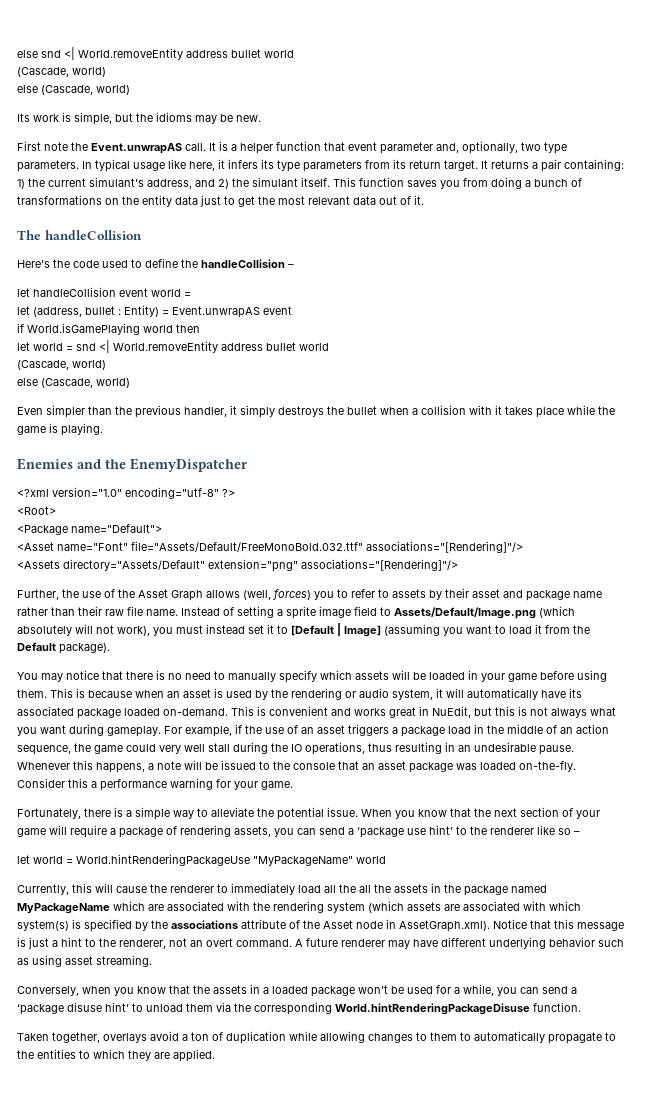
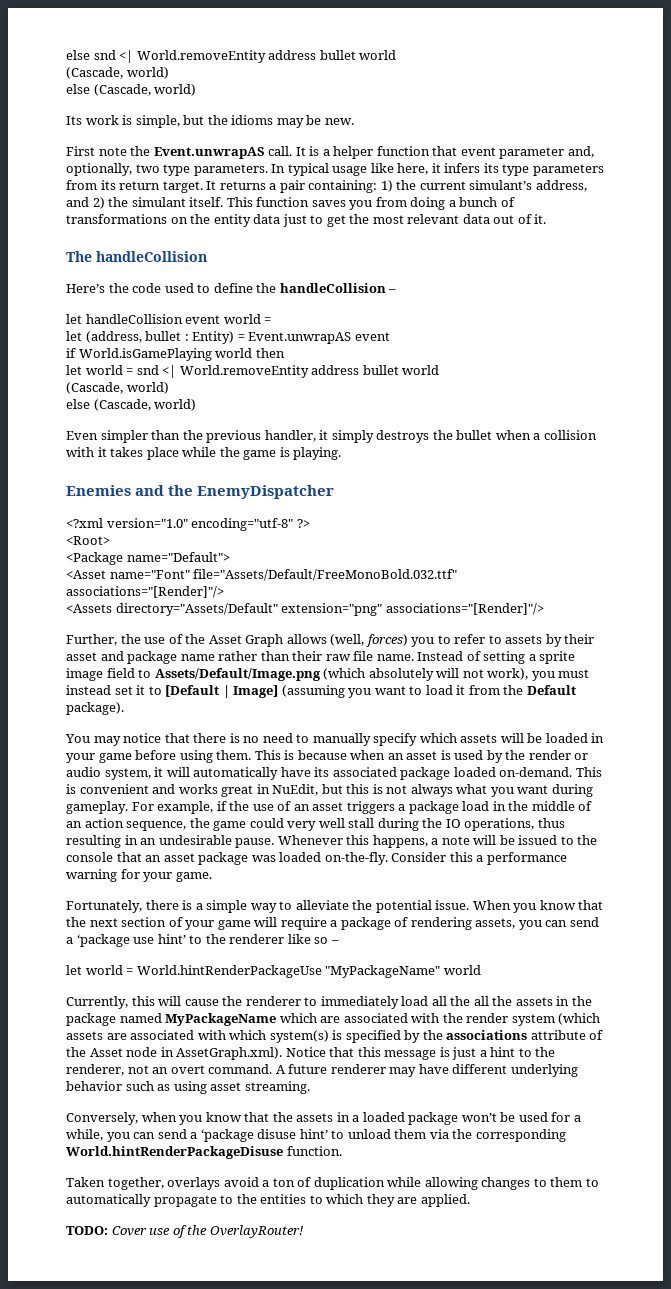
- <Asset name="Font" file="Assets/Default/FreeMonoBold.032.ttf" associations="[Rendering]"/>
+ <Asset name="Font" file="Assets/Default/FreeMonoBold.032.ttf" associations="[Render]"/>
- <Assets directory="Assets/Default" extension="png" associations="[Rendering]"/>
+ <Assets directory="Assets/Default" extension="png" associations="[Render]"/>
- This is because when an asset is used by the rendering or audio system, it will automatically have its associated package loaded on-demand.
+ This is because when an asset is used by the render or audio system, it will automatically have its associated package loaded on-demand.
- let world = World.hintRenderingPackageUse "MyPackageName" world
+ let world = World.hintRenderPackageUse "MyPackageName" world
- Currently, this will cause the renderer to immediately load all the all the assets in the package named MyPackageName which are associated with the rendering system (which assets are associated with which system(s) is specified by the associations attribute of the Asset node in AssetGraph.xml). Notice that this message is just a hint to the renderer, not an overt command.
+ Currently, this will cause the renderer to immediately load all the all the assets in the package named MyPackageName which are associated with the render system (which assets are associated with which system(s) is specified by the associations attribute of the Asset node in AssetGraph.xml). Notice that this message is just a hint to the renderer, not an overt command.
- Conversely, when you know that the assets in a loaded package won’t be used for a while, you can send a ‘package disuse hint’ to unload them via the corresponding World.hintRenderingPackageDisuse function.
+ Conversely, when you know that the assets in a loaded package won’t be used for a while, you can send a ‘package disuse hint’ to unload them via the corresponding World.hintRenderPackageDisuse function.
+ TODO: Cover use of the OverlayRouter!

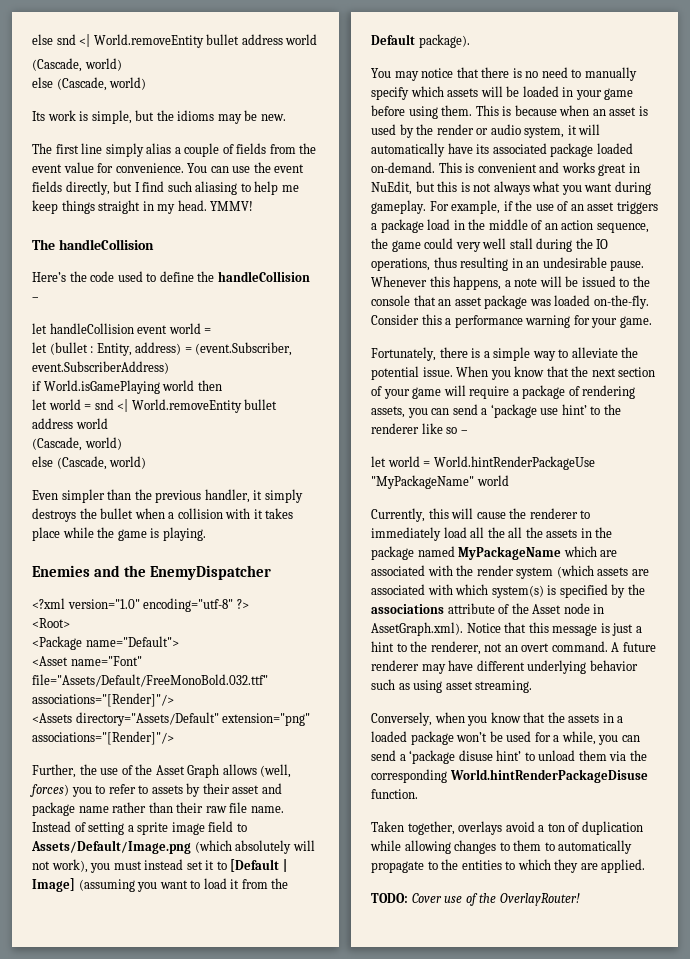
- else snd <| World.removeEntity address bullet world
+ else snd <| World.removeEntity bullet address world
- First note the Event.unwrapAS call. It is a helper function that event parameter and, optionally, two type parameters. In typical usage like here, it infers its type parameters from its return target. It returns a pair containing: 1) the current simulant’s address, and 2) the simulant itself. This function saves you from doing a bunch of transformations on the entity data just to get the most relevant data out of it.
+ The first line simply alias a couple of fields from the event value for convenience. You can use the event fields directly, but I find such aliasing to help me keep things straight in my head. YMMV!
- let (address, bullet : Entity) = Event.unwrapAS event
+ let (bullet : Entity, address) = (event.Subscriber, event.SubscriberAddress)
- let world = snd <| World.removeEntity address bullet world
+ let world = snd <| World.removeEntity bullet address world

